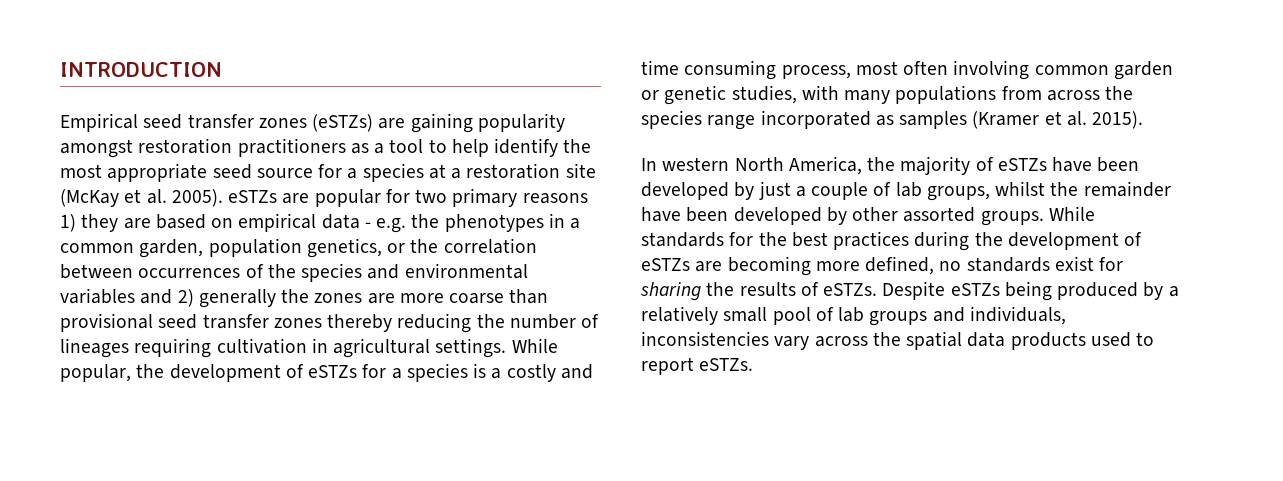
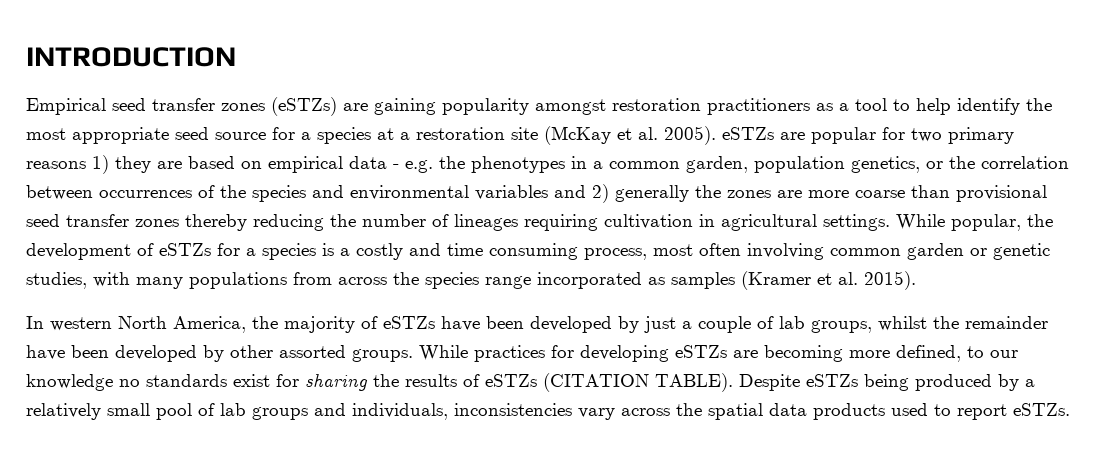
- While standards for the best practices during the development of eSTZs are becoming more defined, no standards exist for sharing the results of eSTZs.
+ While practices for developing eSTZs are becoming more defined, to our knowledge no standards exist for sharing the results of eSTZs (CITATION TABLE).

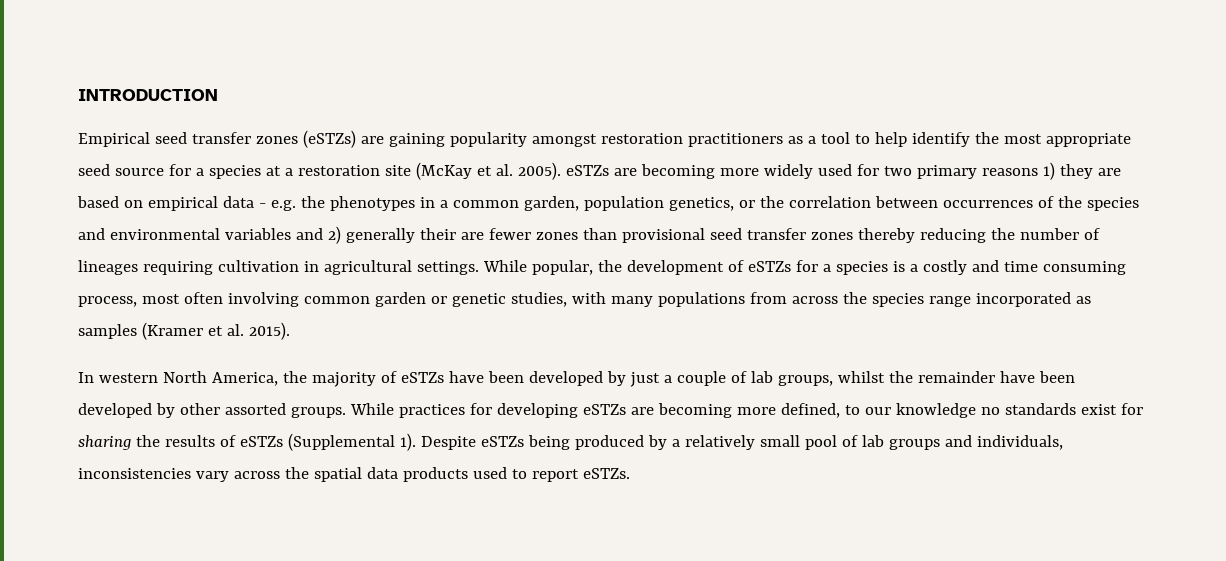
- Empirical seed transfer zones (eSTZs) are gaining popularity amongst restoration practitioners as a tool to help identify the most appropriate seed source for a species at a restoration site (McKay et al. 2005). eSTZs are popular for two primary reasons 1) they are based on empirical data - e.g. the phenotypes in a common garden, population genetics, or the correlation between occurrences of the species and environmental variables and 2) generally the zones are more coarse than provisional seed transfer zones thereby reducing the number of lineages requiring cultivation in agricultural settings.
+ Empirical seed transfer zones (eSTZs) are gaining popularity amongst restoration practitioners as a tool to help identify the most appropriate seed source for a species at a restoration site (McKay et al. 2005). eSTZs are becoming more widely used for two primary reasons 1) they are based on empirical data - e.g. the phenotypes in a common garden, population genetics, or the correlation between occurrences of the species and environmental variables and 2) generally their are fewer zones than provisional seed transfer zones thereby reducing the number of lineages requiring cultivation in agricultural settings.
- While practices for developing eSTZs are becoming more defined, to our knowledge no standards exist for sharing the results of eSTZs (CITATION TABLE).
+ While practices for developing eSTZs are becoming more defined, to our knowledge no standards exist for sharing the results of eSTZs (Supplemental 1).

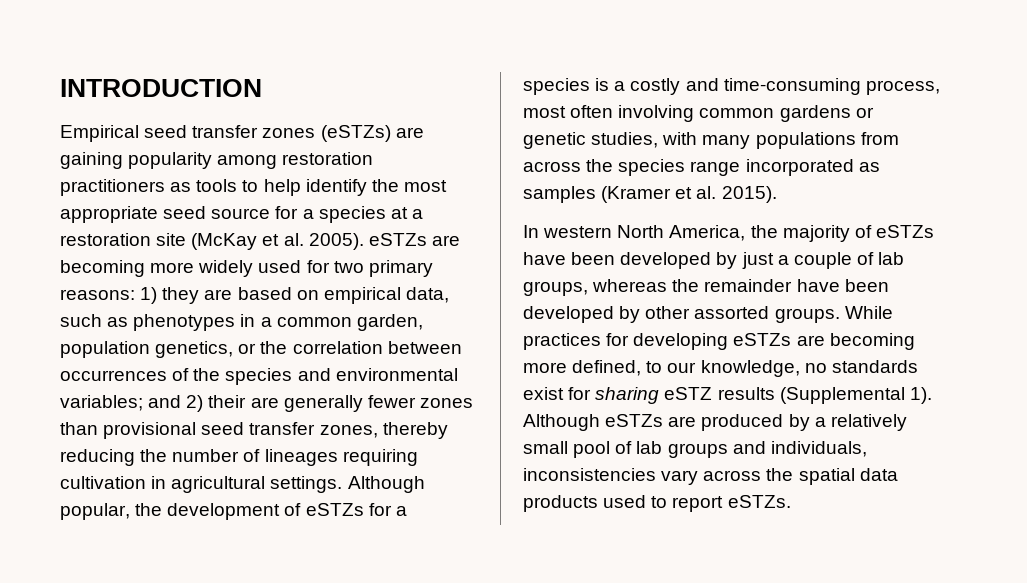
- Empirical seed transfer zones (eSTZs) are gaining popularity amongst restoration practitioners as a tool to help identify the most appropriate seed source for a species at a restoration site (McKay et al. 2005). eSTZs are becoming more widely used for two primary reasons 1) they are based on empirical data - e.g. the phenotypes in a common garden, population genetics, or the correlation between occurrences of the species and environmental variables and 2) generally their are fewer zones than provisional seed transfer zones thereby reducing the number of lineages requiring cultivation in agricultural settings.
+ Empirical seed transfer zones (eSTZs) are gaining popularity among restoration practitioners as tools to help identify the most appropriate seed source for a species at a restoration site (McKay et al. 2005). eSTZs are becoming more widely used for two primary reasons: 1) they are based on empirical data, such as phenotypes in a common garden, population genetics, or the correlation between occurrences of the species and environmental variables; and 2) their are generally fewer zones than provisional seed transfer zones, thereby reducing the number of lineages requiring cultivation in agricultural settings.
- While popular, the development of eSTZs for a species is a costly and time consuming process, most often involving common garden or genetic studies, with many populations from across the species range incorporated as samples (Kramer et al. 2015).
+ Although popular, the development of eSTZs for a species is a costly and time-consuming process, most often involving common gardens or genetic studies, with many populations from across the species range incorporated as samples (Kramer et al. 2015).
- In western North America, the majority of eSTZs have been developed by just a couple of lab groups, whilst the remainder have been developed by other assorted groups.
+ In western North America, the majority of eSTZs have been developed by just a couple of lab groups, whereas the remainder have been developed by other assorted groups.
- While practices for developing eSTZs are becoming more defined, to our knowledge no standards exist for sharing the results of eSTZs (Supplemental 1). Despite eSTZs being produced by a relatively small pool of lab groups and individuals, inconsistencies vary across the spatial data products used to report eSTZs.
+ While practices for developing eSTZs are becoming more defined, to our knowledge, no standards exist for sharing eSTZ results (Supplemental 1). Although eSTZs are produced by a relatively small pool of lab groups and individuals, inconsistencies vary across the spatial data products used to report eSTZs.

